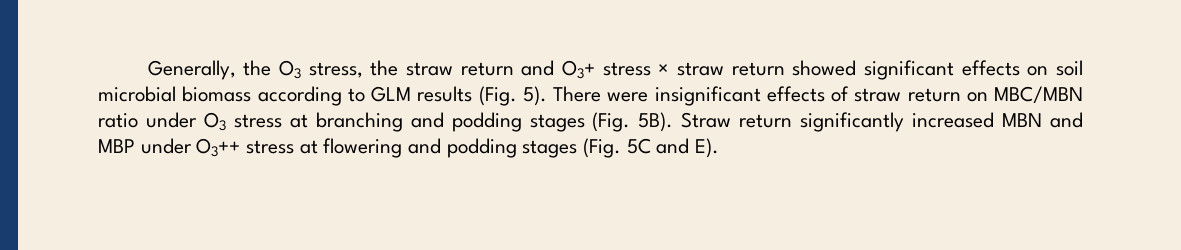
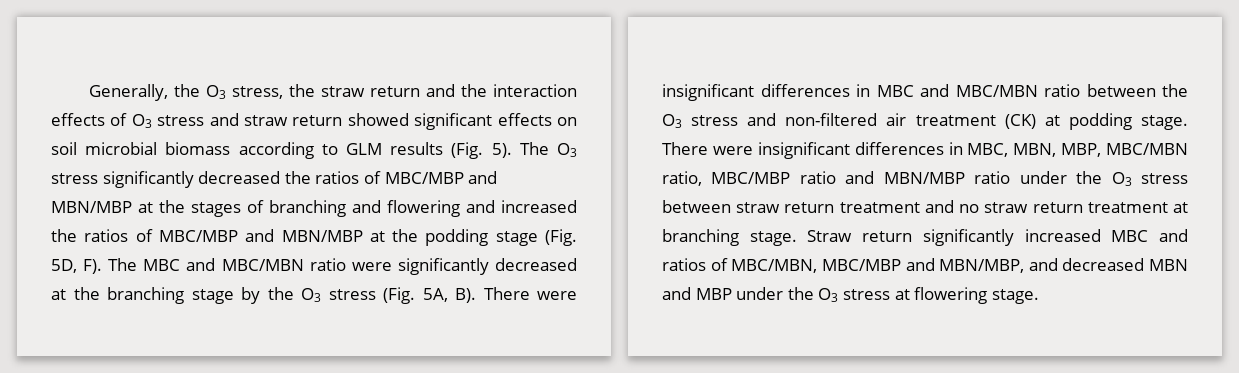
- Generally, the O3 stress, the straw return and O3+ stress × straw return showed significant effects on soil microbial biomass according to GLM results (Fig. 5).
+ Generally, the O3 stress, the straw return and the interaction effects of O3 stress and straw return showed significant effects on soil microbial biomass according to GLM results (Fig. 5).
- There were insignificant effects of straw return on MBC/MBN ratio under O3 stress at branching and podding stages (Fig. 5B). Straw return significantly increased MBN and MBP under O3++ stress at flowering and podding stages (Fig. 5C and E).
+ The O3 stress significantly decreased the ratios of MBC/MBP and MBN/MBP at the stages of branching and flowering and increased the ratios of MBC/MBP and MBN/MBP at the podding stage (Fig. 5D, F). The MBC and MBC/MBN ratio were significantly decreased at the branching stage by the O3 stress (Fig. 5A, B). There were insignificant differences in MBC and MBC/MBN ratio between the O3 stress and non-filtered air treatment (CK) at podding stage. There were insignificant differences in MBC, MBN, MBP, MBC/MBN ratio, MBC/MBP ratio and MBN/MBP ratio under the O3 stress between straw return treatment and no straw return treatment at branching stage. Straw return significantly increased MBC and ratios of MBC/MBN, MBC/MBP and MBN/MBP, and decreased MBN and MBP under the O3 stress at flowering stage.

